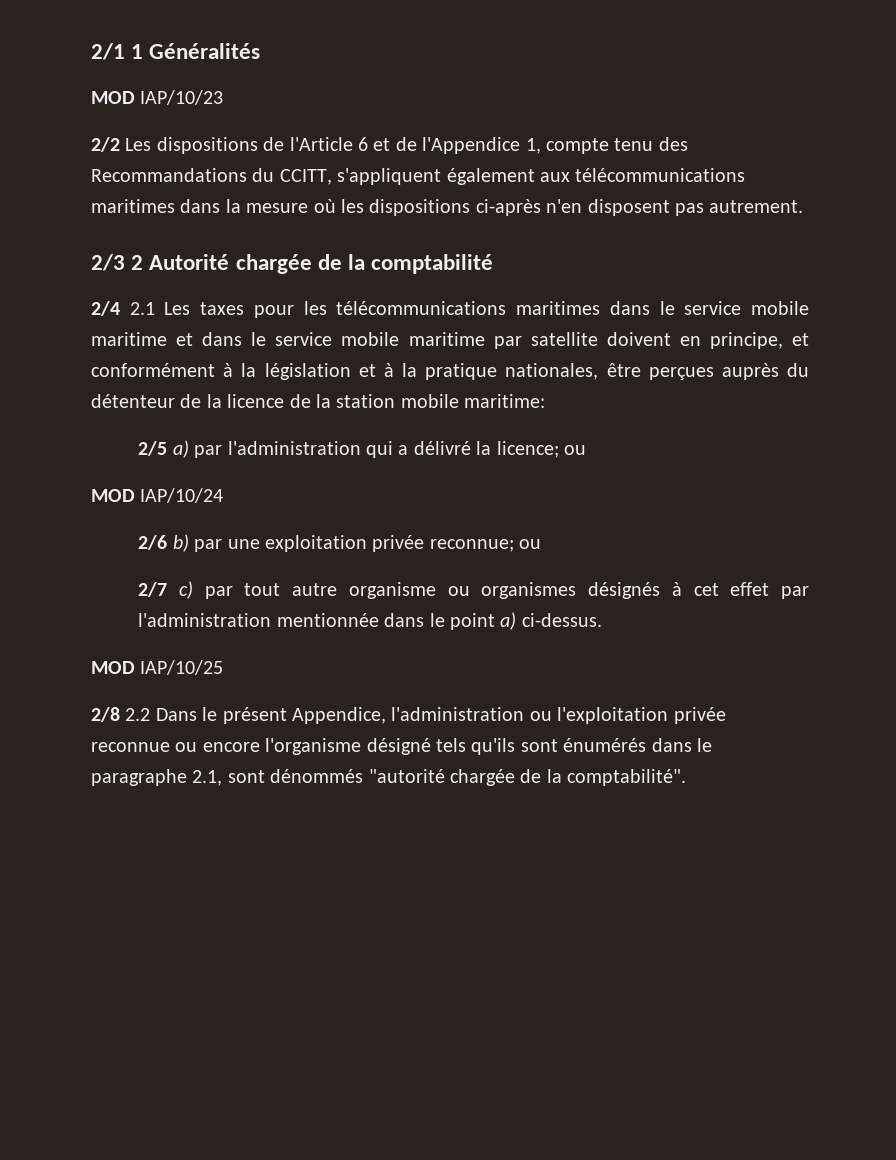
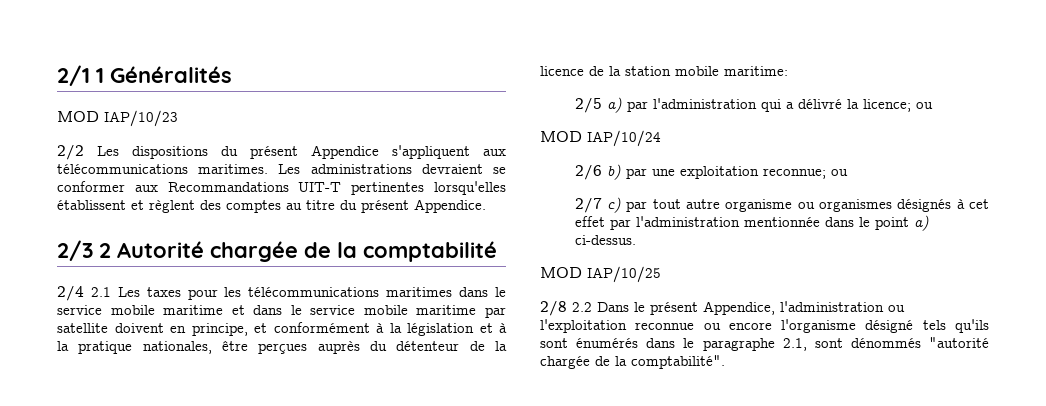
- 2/2 Les dispositions de l'Article 6 et de l'Appendice 1, compte tenu des Recommandations du CCITT, s'appliquent également aux télécommunications maritimes dans la mesure où les dispositions ci-après n'en disposent pas autrement.
+ 2/2 Les dispositions du présent Appendice s'appliquent aux télécommunications maritimes. Les administrations devraient se conformer aux Recommandations UIT-T pertinentes lorsqu'elles établissent et règlent des comptes au titre du présent Appendice.
- 2/6 b) par une exploitation privée reconnue; ou
+ 2/6 b) par une exploitation reconnue; ou
- 2/8 2.2 Dans le présent Appendice, l'administration ou l'exploitation privée reconnue ou encore l'organisme désigné tels qu'ils sont énumérés dans le paragraphe 2.1, sont dénommés "autorité chargée de la comptabilité".
+ 2/8 2.2 Dans le présent Appendice, l'administration ou l'exploitation reconnue ou encore l'organisme désigné tels qu'ils sont énumérés dans le paragraphe 2.1, sont dénommés "autorité chargée de la comptabilité".

